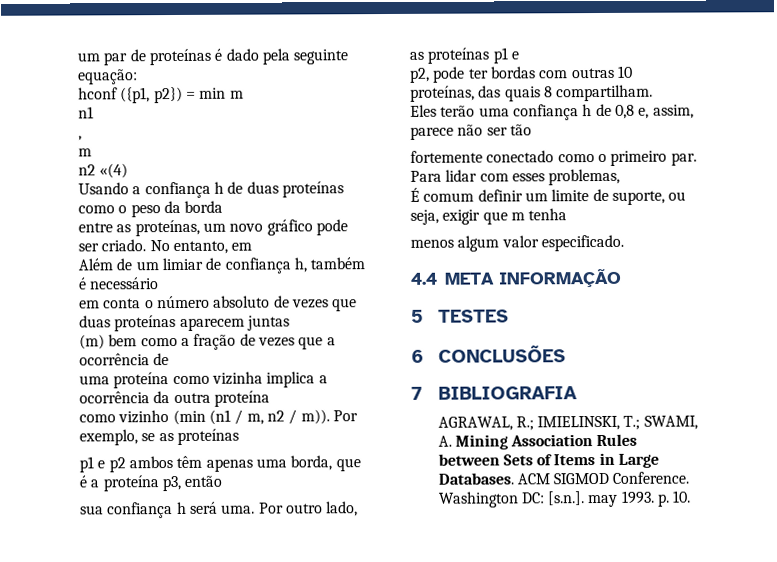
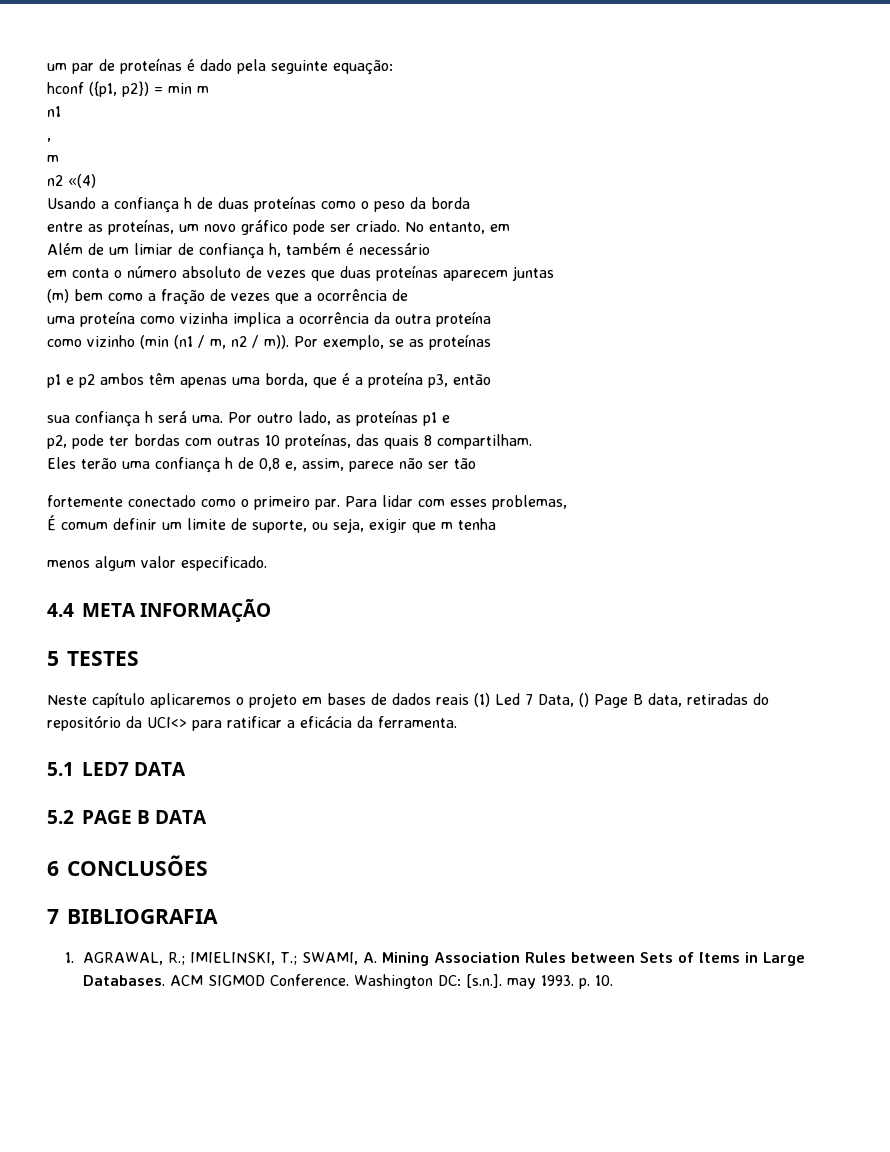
+ Neste capítulo aplicaremos o projeto em bases de dados reais (1) Led 7 Data, () Page B data, retiradas do repositório da UCI<> para ratificar a eficácia da ferramenta.
+ 5.1 LED7 DATA
+ 5.2 PAGE B DATA
- AGRAWAL, R.; IMIELINSKI, T.; SWAMI, A. Mining Association Rules between Sets of Items in Large Databases.
+ 1. AGRAWAL, R.; IMIELINSKI, T.; SWAMI, A. Mining Association Rules between Sets of Items in Large Databases.

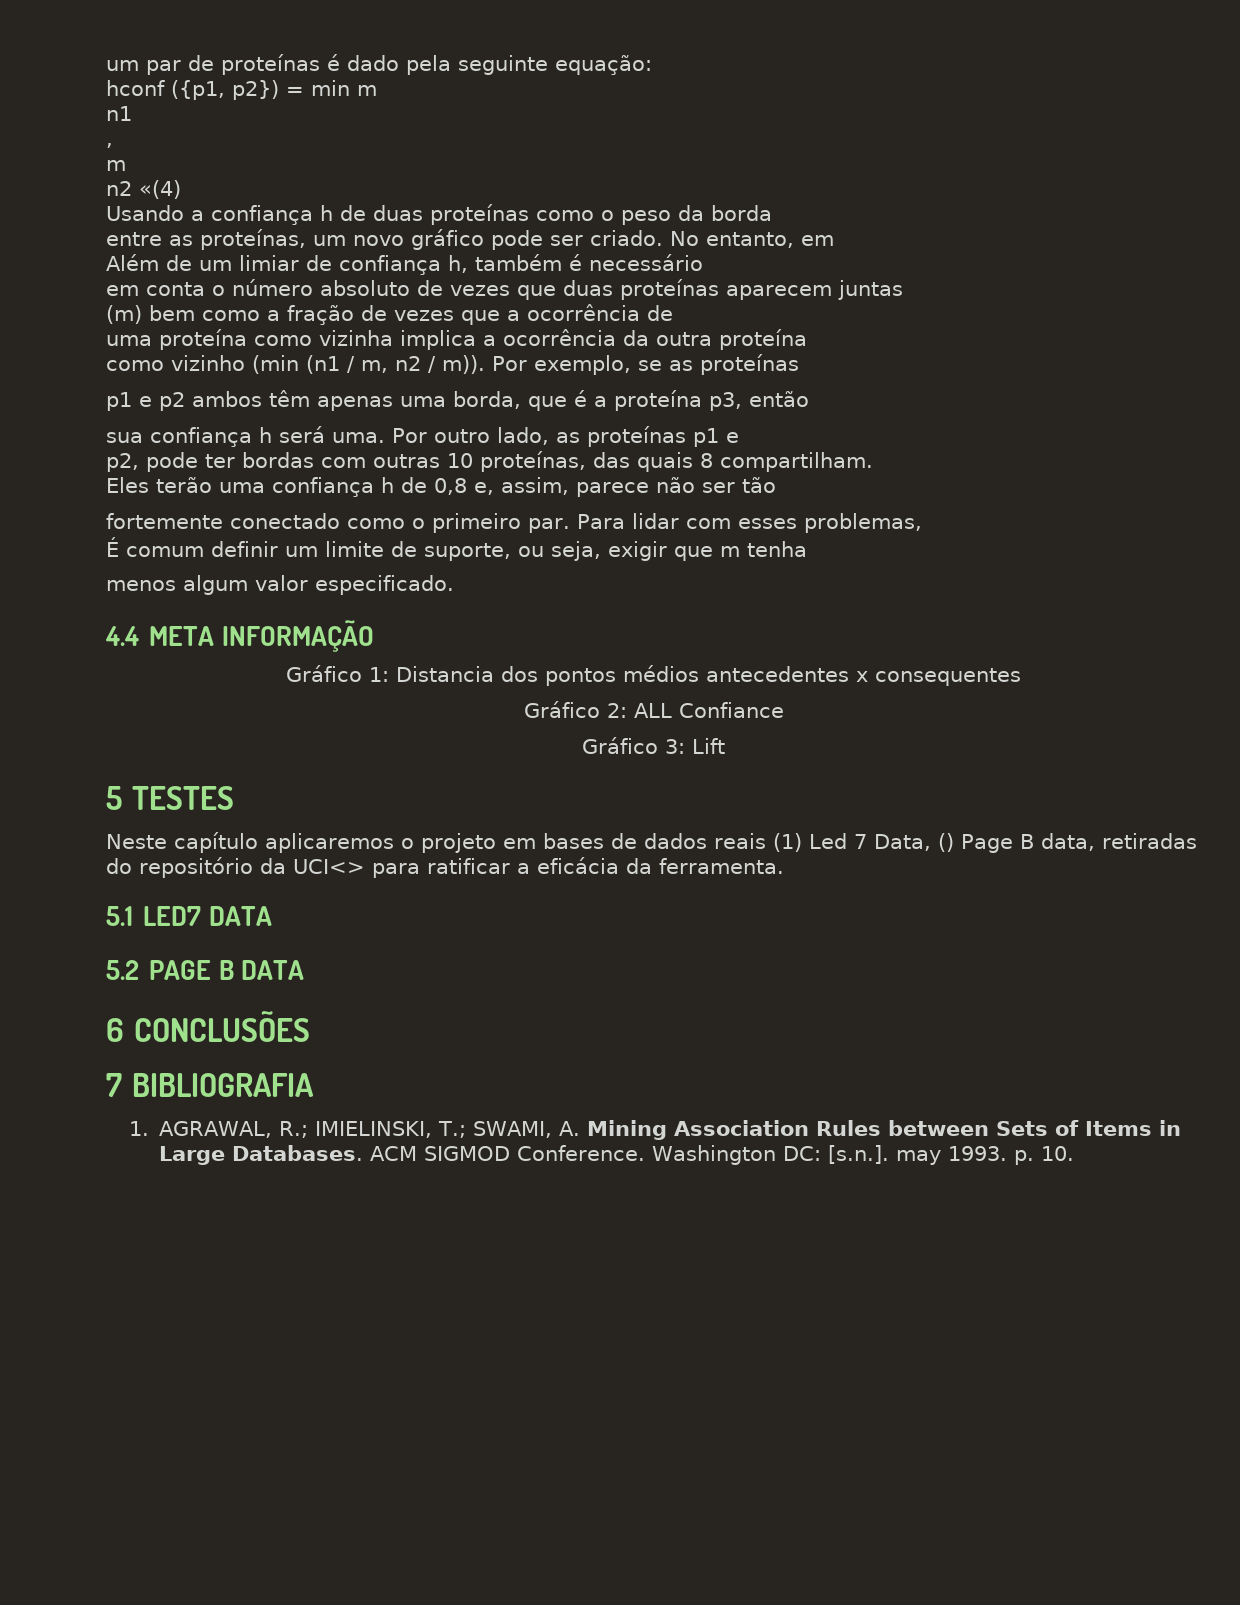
+ Gráfico 1: Distancia dos pontos médios antecedentes x consequentes
+ Gráfico 2: ALL Confiance
+ Gráfico 3: Lift

